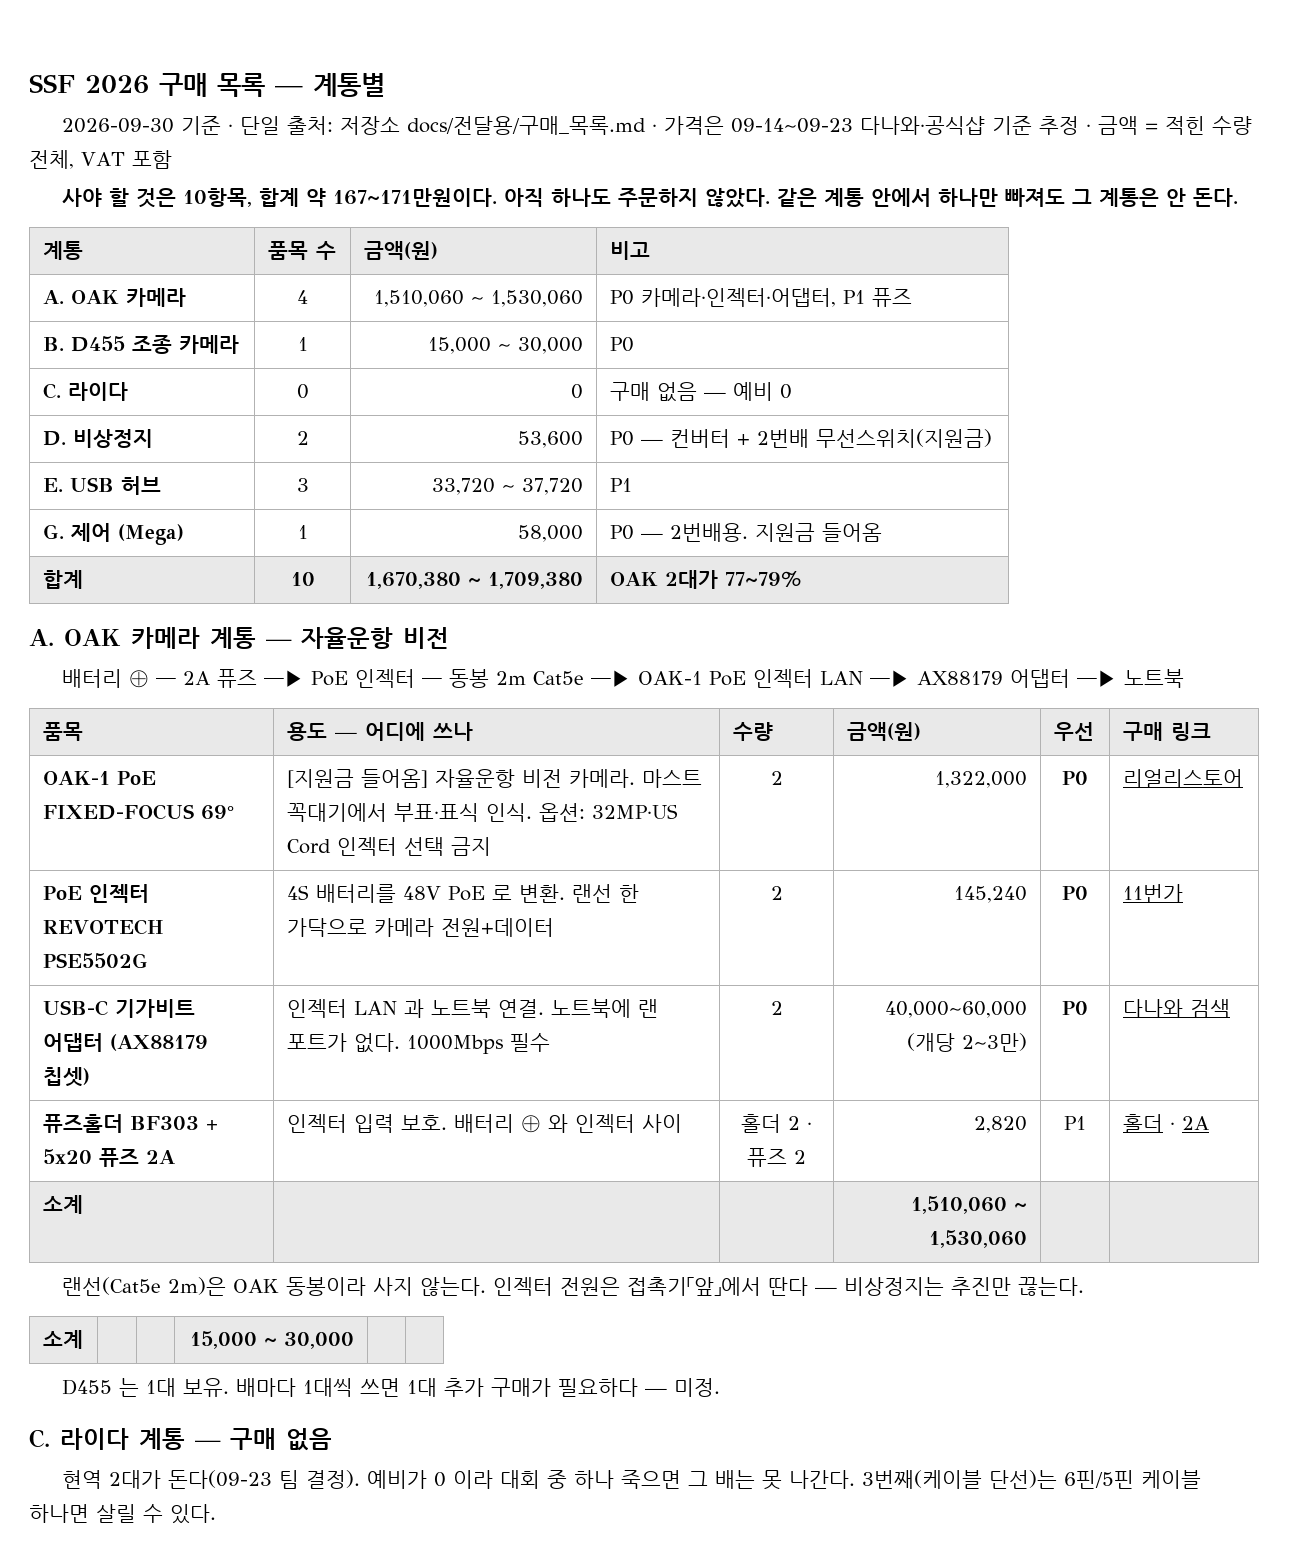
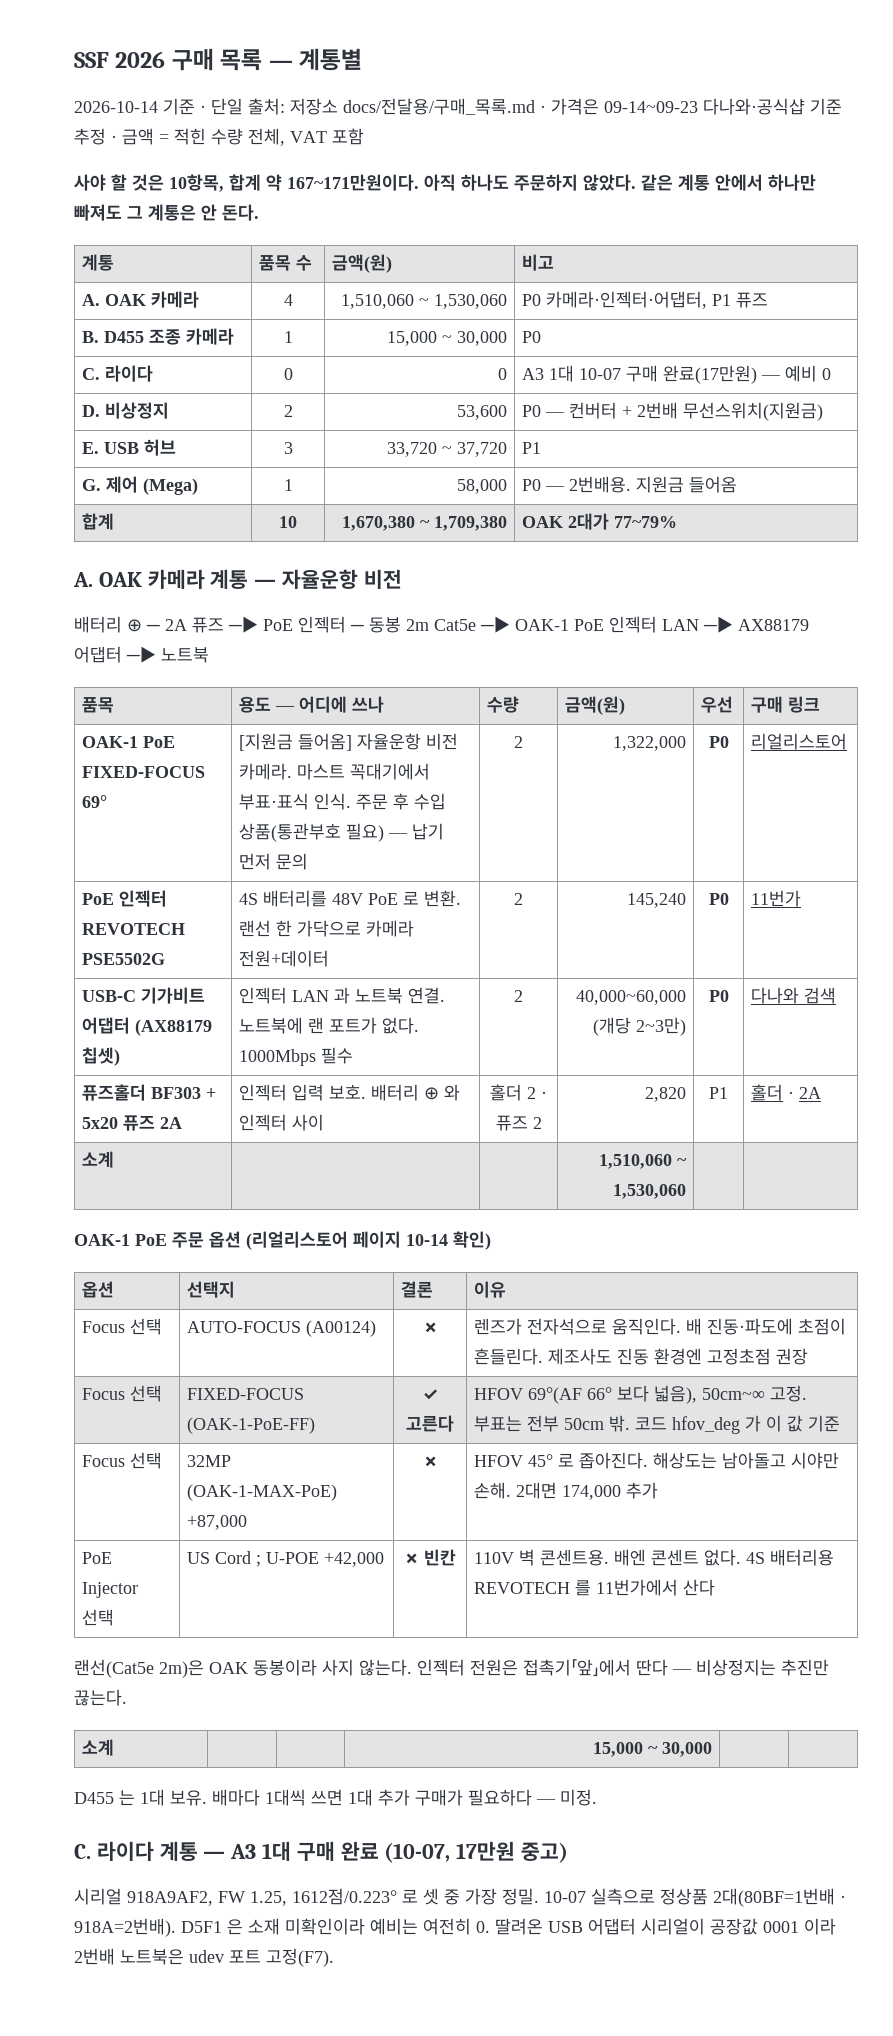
- 2026-09-30 기준 · 단일 출처: 저장소 docs/전달용/구매_목록.md · 가격은 09-14~09-23 다나와·공식샵 기준 추정 · 금액 = 적힌 수량 전체, VAT 포함
+ 2026-10-14 기준 · 단일 출처: 저장소 docs/전달용/구매_목록.md · 가격은 09-14~09-23 다나와·공식샵 기준 추정 · 금액 = 적힌 수량 전체, VAT 포함
- C. 라이다 | 0 | 0 | 구매 없음 — 예비 0
+ C. 라이다 | 0 | 0 | A3 1대 10-07 구매 완료(17만원) — 예비 0
- OAK-1 PoE FIXED-FOCUS 69° | [지원금 들어옴] 자율운항 비전 카메라. 마스트 꼭대기에서 부표·표식 인식. 옵션: 32MP·US Cord 인젝터 선택 금지 | 2 | 1,322,000 | P0 | 리얼리스토어
+ OAK-1 PoE FIXED-FOCUS 69° | [지원금 들어옴] 자율운항 비전 카메라. 마스트 꼭대기에서 부표·표식 인식. 주문 후 수입 상품(통관부호 필요) — 납기 먼저 문의 | 2 | 1,322,000 | P0 | 리얼리스토어
+ OAK-1 PoE 주문 옵션 (리얼리스토어 페이지 10-14 확인)
+ 옵션 | 선택지 | 결론 | 이유
+ Focus 선택 | AUTO-FOCUS (A00124) | ✗ | 렌즈가 전자석으로 움직인다. 배 진동·파도에 초점이 흔들린다. 제조사도 진동 환경엔 고정초점 권장
+ Focus 선택 | FIXED-FOCUS (OAK-1-PoE-FF) | ✓ 고른다 | HFOV 69°(AF 66° 보다 넓음), 50cm~∞ 고정. 부표는 전부 50cm 밖. 코드 hfov_deg 가 이 값 기준
+ Focus 선택 | 32MP (OAK-1-MAX-PoE) +87,000 | ✗ | HFOV 45° 로 좁아진다. 해상도는 남아돌고 시야만 손해. 2대면 174,000 추가
+ PoE Injector 선택 | US Cord ; U-POE +42,000 | ✗ 빈칸 | 110V 벽 콘센트용. 배엔 콘센트 없다. 4S 배터리용 REVOTECH 를 11번가에서 산다
- C. 라이다 계통 — 구매 없음
- 현역 2대가 돈다(09-23 팀 결정). 예비가 0 이라 대회 중 하나 죽으면 그 배는 못 나간다. 3번째(케이블 단선)는 6핀/5핀 케이블 하나면 살릴 수 있다.
+ C. 라이다 계통 — A3 1대 구매 완료 (10-07, 17만원 중고)
+ 시리얼 918A9AF2, FW 1.25, 1612점/0.223° 로 셋 중 가장 정밀. 10-07 실측으로 정상품 2대(80BF=1번배 · 918A=2번배). D5F1 은 소재 미확인이라 예비는 여전히 0. 딸려온 USB 어댑터 시리얼이 공장값 0001 이라 2번배 노트북은 udev 포트 고정(F7).

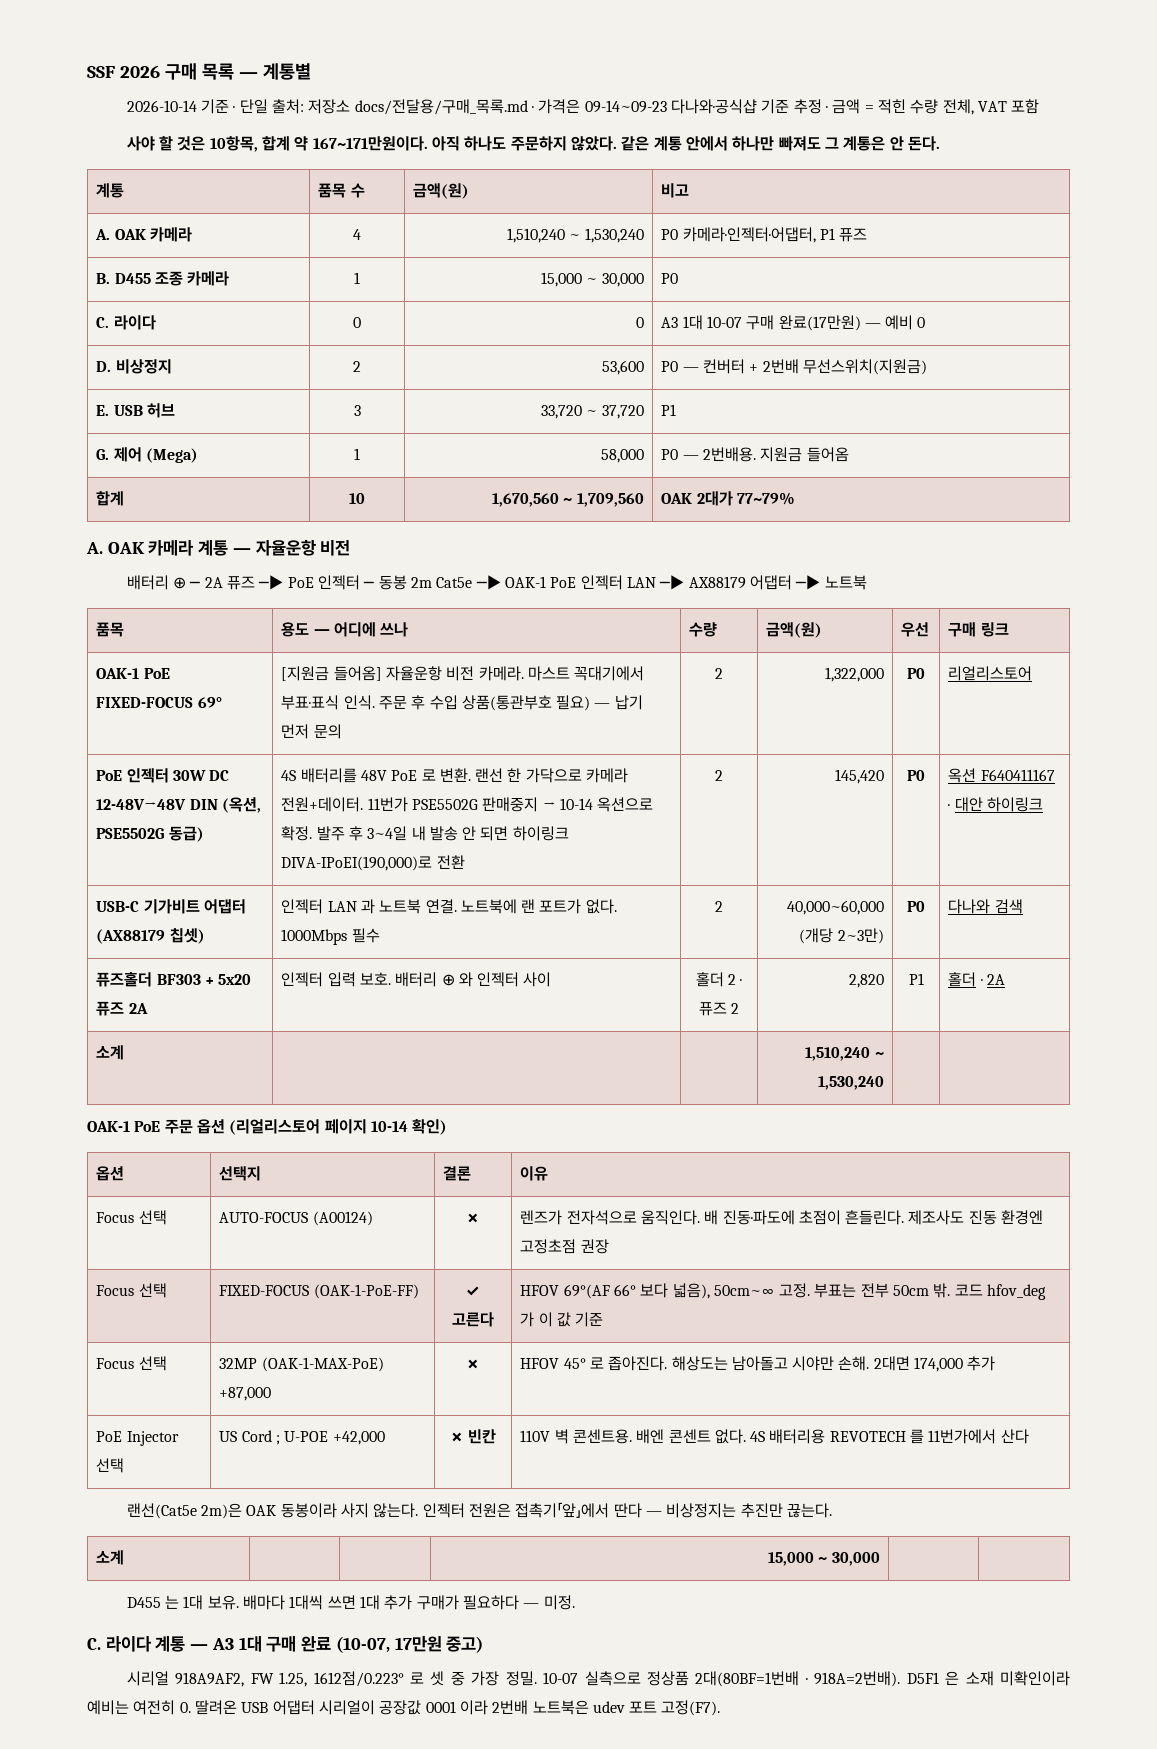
- A. OAK 카메라 | 4 | 1,510,060 ~ 1,530,060 | P0 카메라·인젝터·어댑터, P1 퓨즈
+ A. OAK 카메라 | 4 | 1,510,240 ~ 1,530,240 | P0 카메라·인젝터·어댑터, P1 퓨즈
- 합계 | 10 | 1,670,380 ~ 1,709,380 | OAK 2대가 77~79%
+ 합계 | 10 | 1,670,560 ~ 1,709,560 | OAK 2대가 77~79%
- PoE 인젝터 REVOTECH PSE5502G
+ PoE 인젝터 30W DC 12-48V→48V DIN (옥션, PSE5502G 동급)
- 랜선 한 가닥으로 카메라 전원+데이터 | 2 | 145,240 | P0 | 11번가
+ 랜선 한 가닥으로 카메라 전원+데이터. 11번가 PSE5502G 판매중지 → 10-14 옥션으로 확정. 발주 후 3~4일 내 발송 안 되면 하이링크 DIVA-IPoEI(190,000)로 전환 | 2 | 145,420 | P0 | 옥션 F640411167 · 대안 하이링크
- 소계 | | | 1,510,060 ~ 1,530,060 | |
+ 소계 | | | 1,510,240 ~ 1,530,240 | |

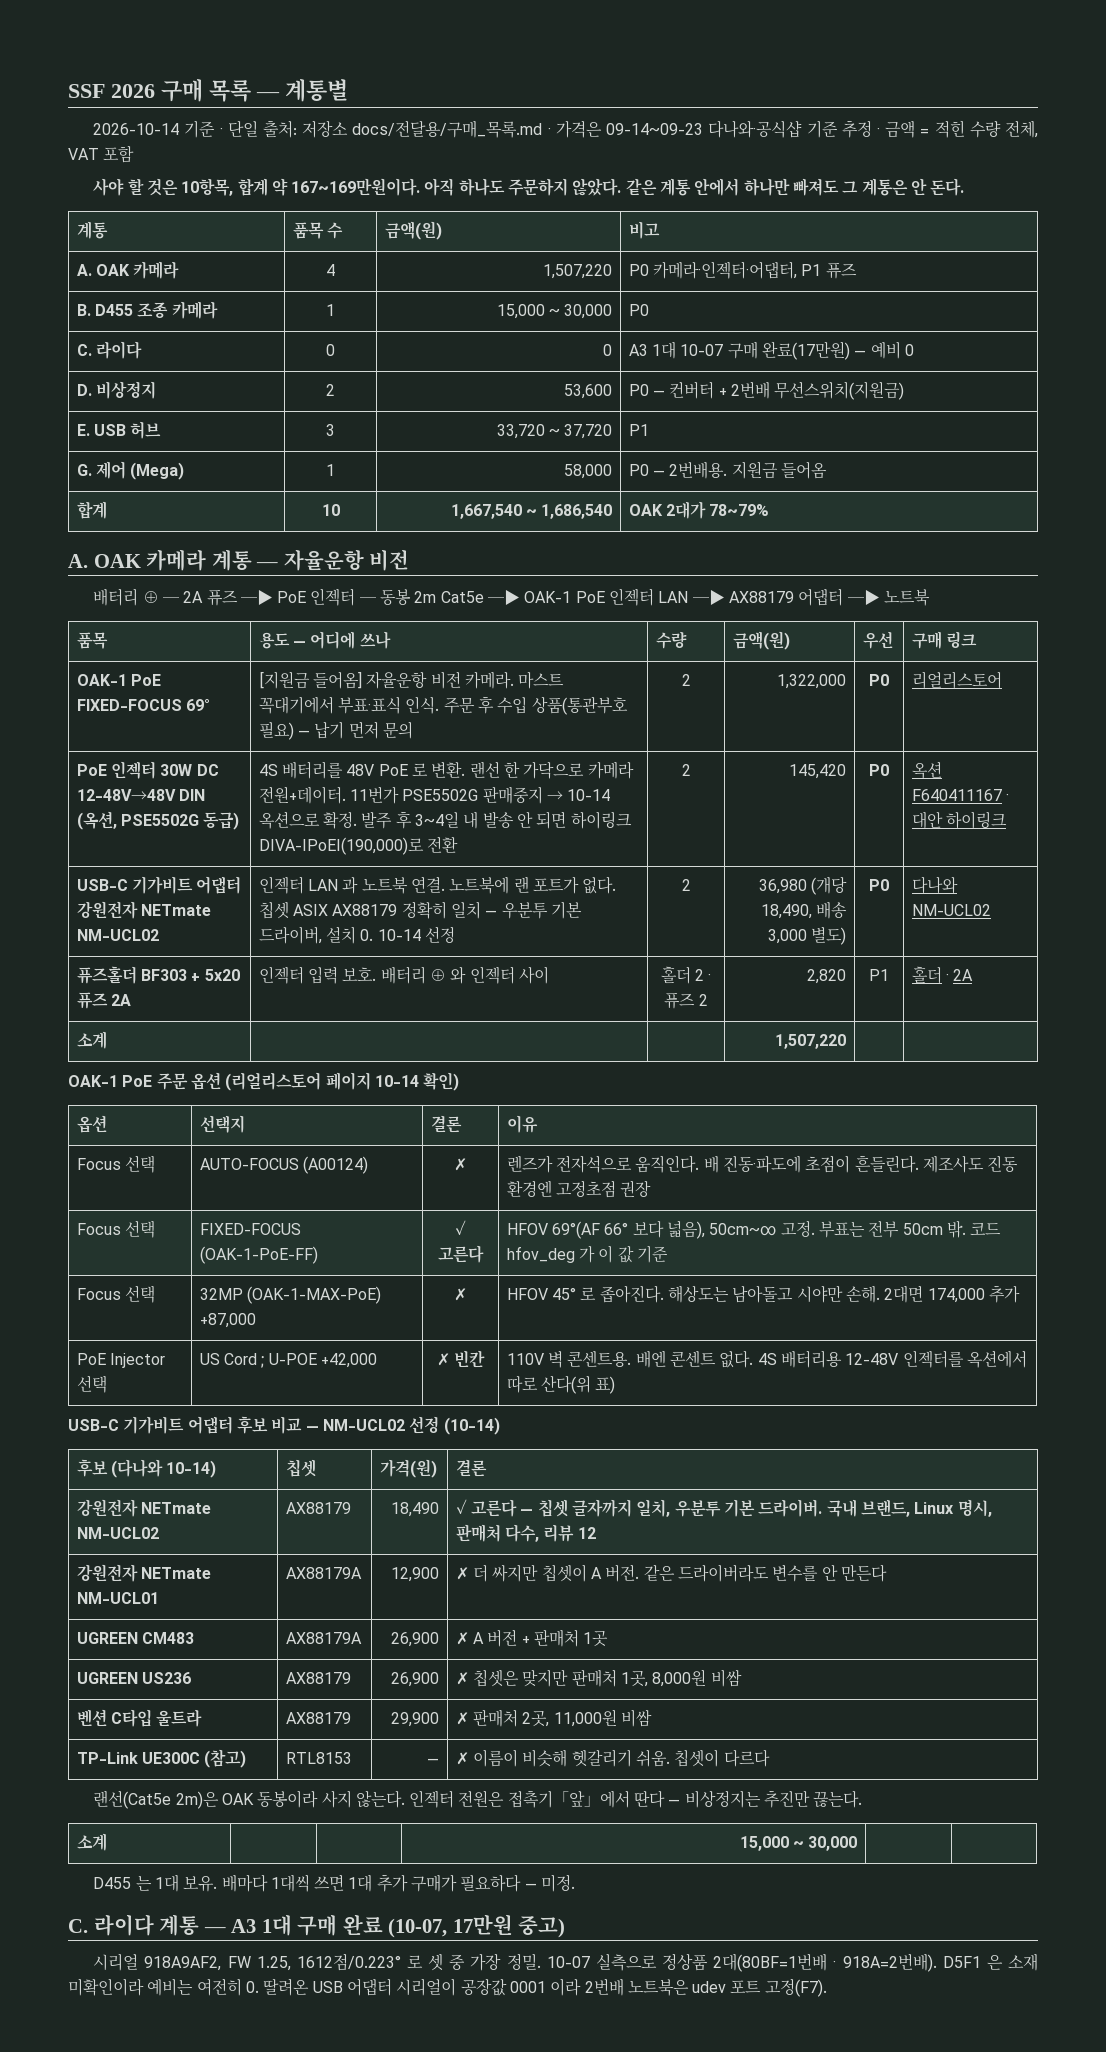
- 사야 할 것은 10항목, 합계 약 167~171만원이다.
+ 사야 할 것은 10항목, 합계 약 167~169만원이다.
- A. OAK 카메라 | 4 | 1,510,240 ~ 1,530,240 | P0 카메라·인젝터·어댑터, P1 퓨즈
+ A. OAK 카메라 | 4 | 1,507,220 | P0 카메라·인젝터·어댑터, P1 퓨즈
- 합계 | 10 | 1,670,560 ~ 1,709,560 | OAK 2대가 77~79%
+ 합계 | 10 | 1,667,540 ~ 1,686,540 | OAK 2대가 78~79%
- USB-C 기가비트 어댑터 (AX88179 칩셋) | 인젝터 LAN 과 노트북 연결. 노트북에 랜 포트가 없다. 1000Mbps 필수 | 2 | 40,000~60,000 (개당 2~3만) | P0 | 다나와 검색
+ USB-C 기가비트 어댑터 강원전자 NETmate NM-UCL02 | 인젝터 LAN 과 노트북 연결. 노트북에 랜 포트가 없다. 칩셋 ASIX AX88179 정확히 일치 — 우분투 기본 드라이버, 설치 0. 10-14 선정 | 2 | 36,980 (개당 18,490, 배송 3,000 별도) | P0 | 다나와 NM-UCL02
- 소계 | | | 1,510,240 ~ 1,530,240 | |
+ 소계 | | | 1,507,220 | |
- PoE Injector 선택 | US Cord ; U-POE +42,000 | ✗ 빈칸 | 110V 벽 콘센트용. 배엔 콘센트 없다. 4S 배터리용 REVOTECH 를 11번가에서 산다
+ PoE Injector 선택 | US Cord ; U-POE +42,000 | ✗ 빈칸 | 110V 벽 콘센트용. 배엔 콘센트 없다. 4S 배터리용 12-48V 인젝터를 옥션에서 따로 산다(위 표)
+ USB-C 기가비트 어댑터 후보 비교 — NM-UCL02 선정 (10-14)
+ 후보 (다나와 10-14) | 칩셋 | 가격(원) | 결론
+ 강원전자 NETmate NM-UCL02 | AX88179 | 18,490 | ✓ 고른다 — 칩셋 글자까지 일치, 우분투 기본 드라이버. 국내 브랜드, Linux 명시, 판매처 다수, 리뷰 12
+ 강원전자 NETmate NM-UCL01 | AX88179A | 12,900 | ✗ 더 싸지만 칩셋이 A 버전. 같은 드라이버라도 변수를 안 만든다
+ UGREEN CM483 | AX88179A | 26,900 | ✗ A 버전 + 판매처 1곳
+ UGREEN US236 | AX88179 | 26,900 | ✗ 칩셋은 맞지만 판매처 1곳, 8,000원 비쌈
+ 벤션 C타입 울트라 | AX88179 | 29,900 | ✗ 판매처 2곳, 11,000원 비쌈
+ TP-Link UE300C (참고) | RTL8153 | — | ✗ 이름이 비슷해 헷갈리기 쉬움. 칩셋이 다르다

